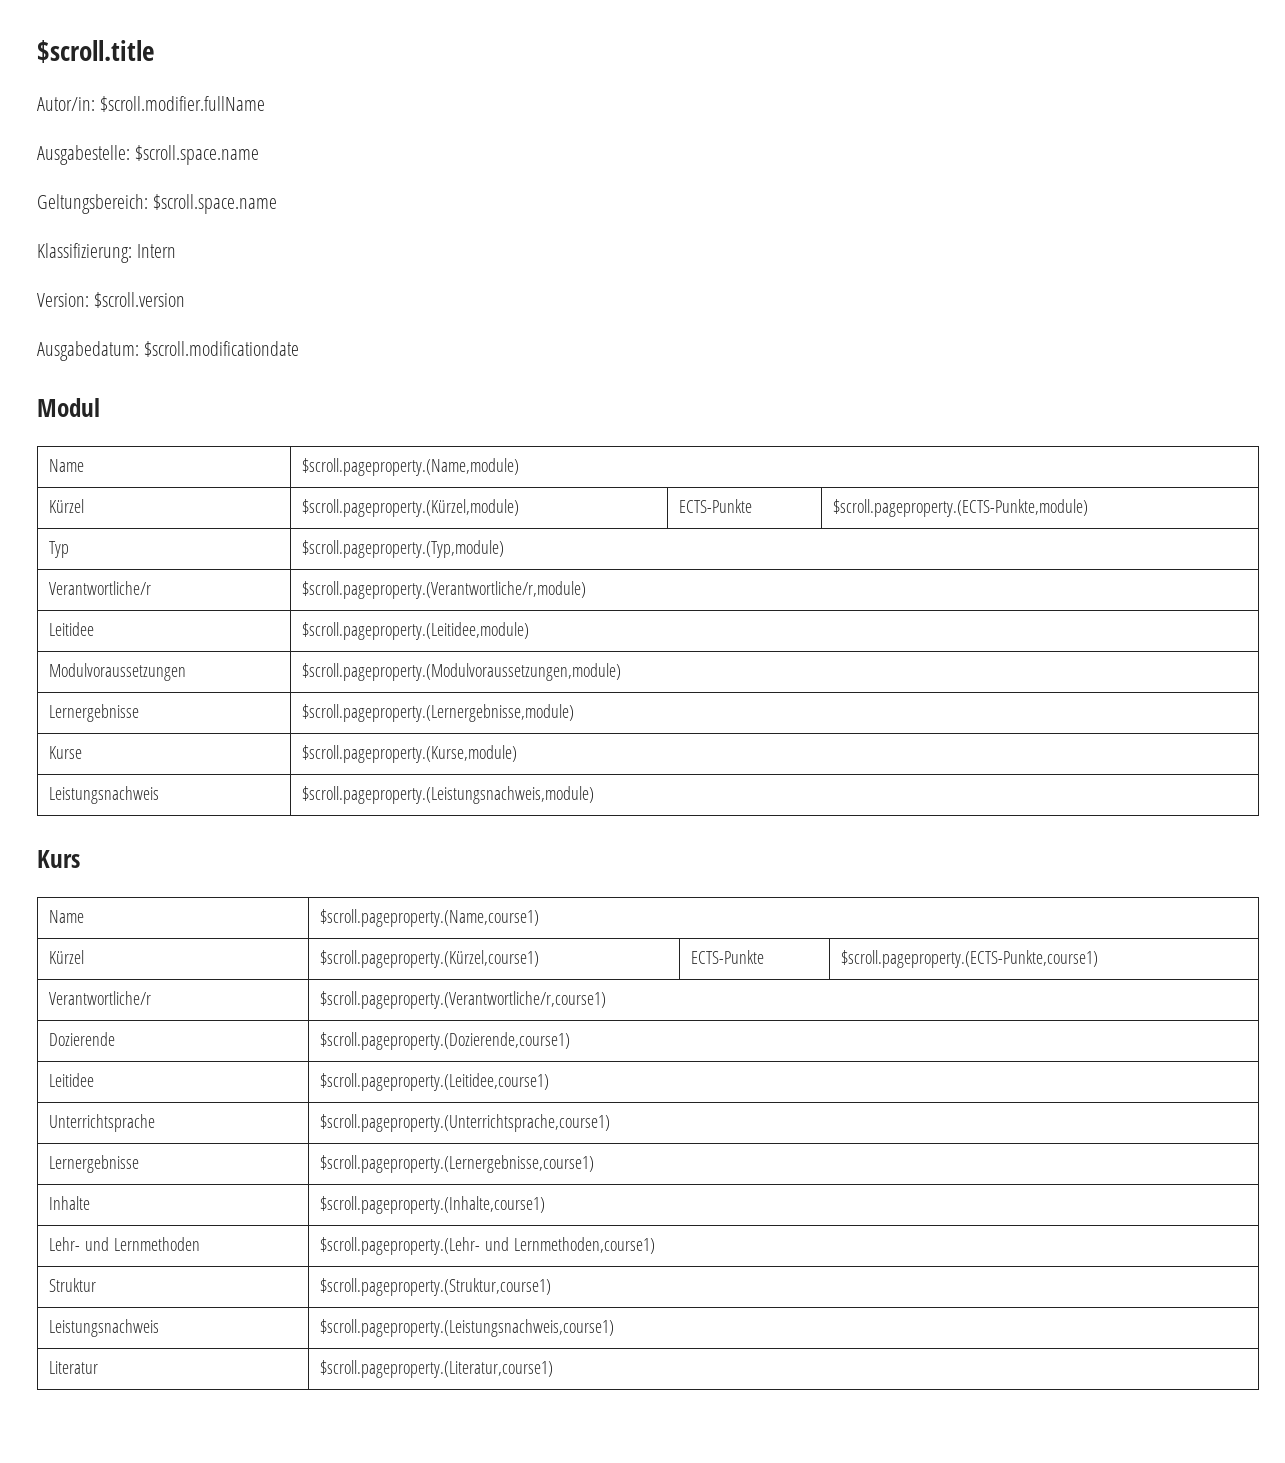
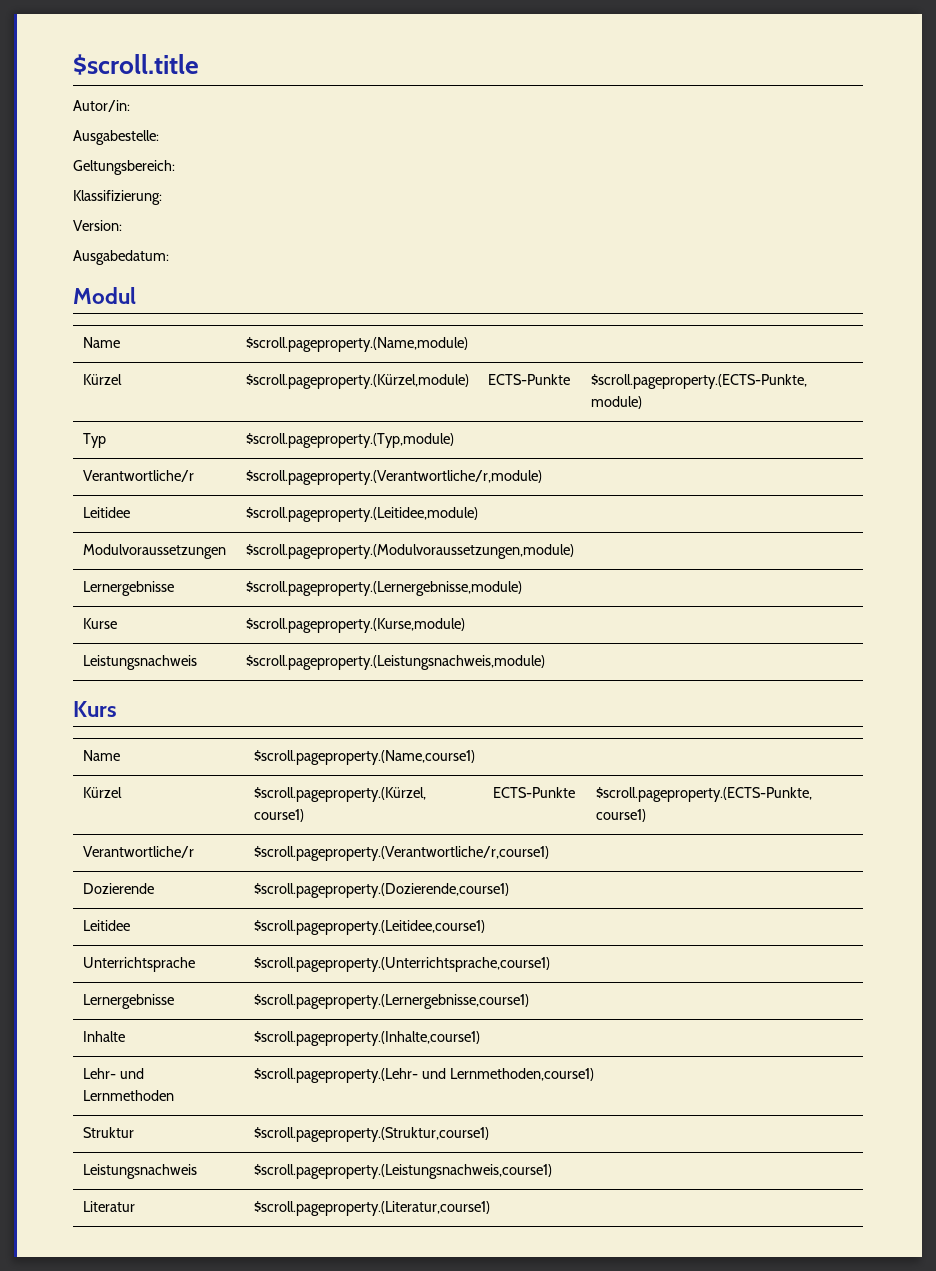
- Autor/in: $scroll.modifier.fullName
+ Autor/in:
- Ausgabestelle: $scroll.space.name
+ Ausgabestelle:
- Geltungsbereich: $scroll.space.name
+ Geltungsbereich:
- Klassifizierung: Intern
+ Klassifizierung:
- Version: $scroll.version
+ Version:
- Ausgabedatum: $scroll.modificationdate
+ Ausgabedatum:

